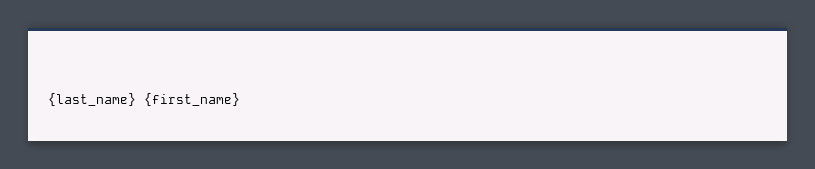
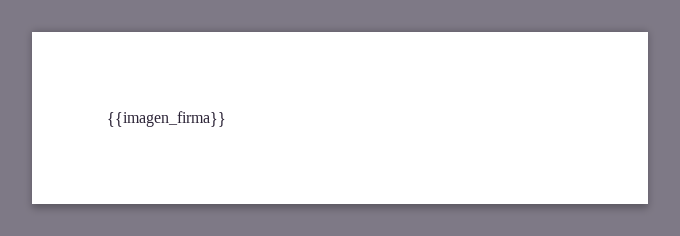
- {last_name} {first_name}
+ {{imagen_firma}}

